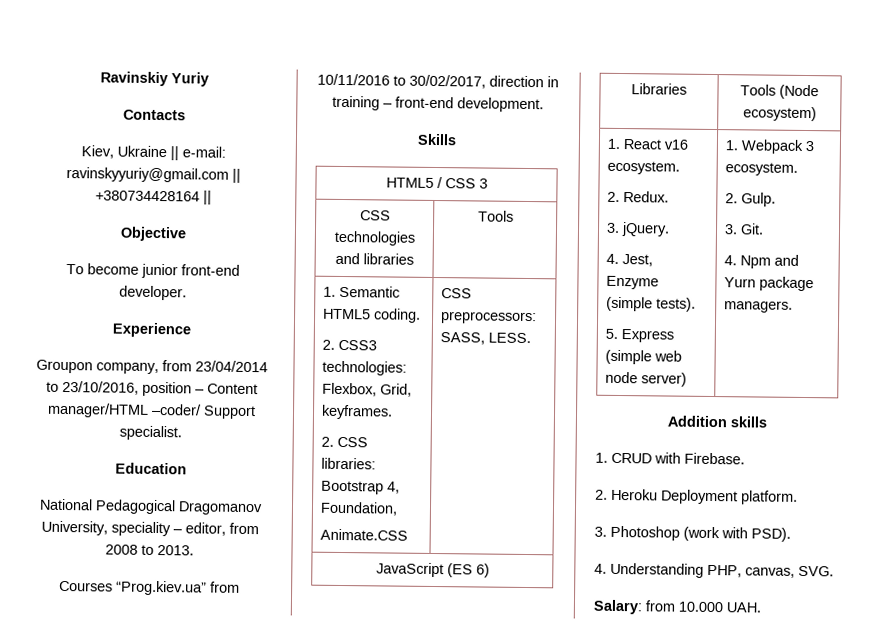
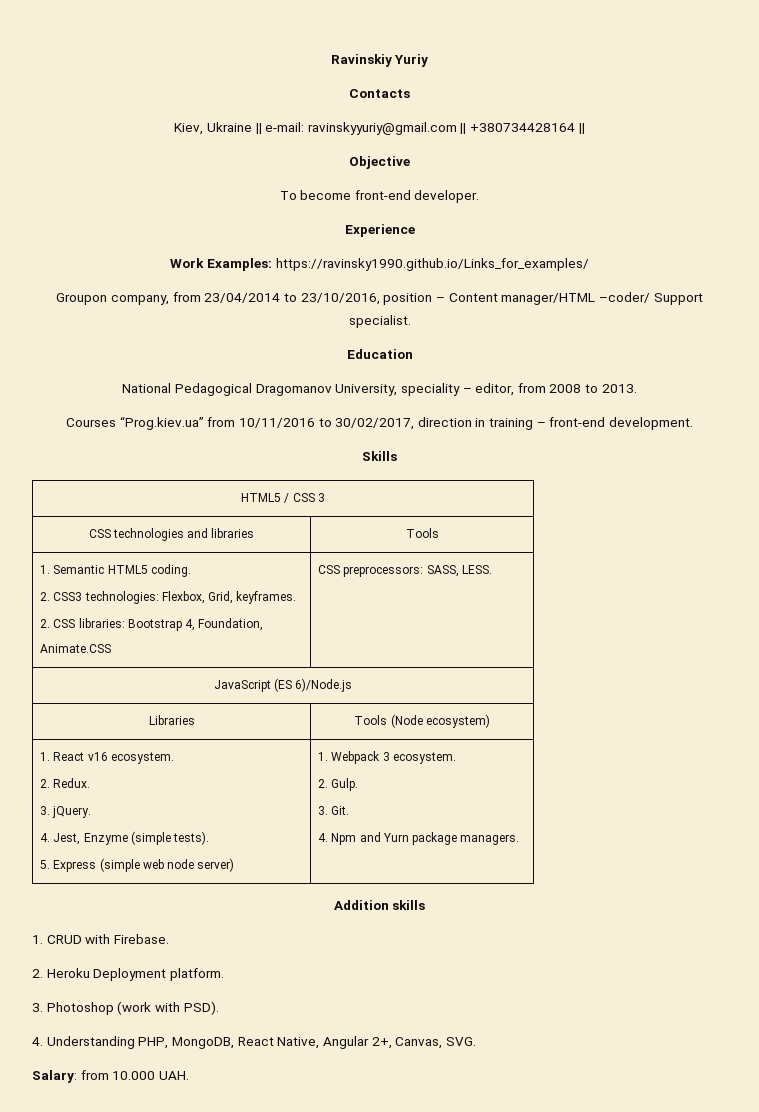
- To become junior front-end developer.
+ To become front-end developer.
+ Work Examples: https://ravinsky1990.github.io/Links_for_examples/
- JavaScript (ES 6)
+ JavaScript (ES 6)/Node.js
- 4. Understanding PHP, canvas, SVG.
+ 4. Understanding PHP, MongoDB, React Native, Angular 2+, Canvas, SVG.

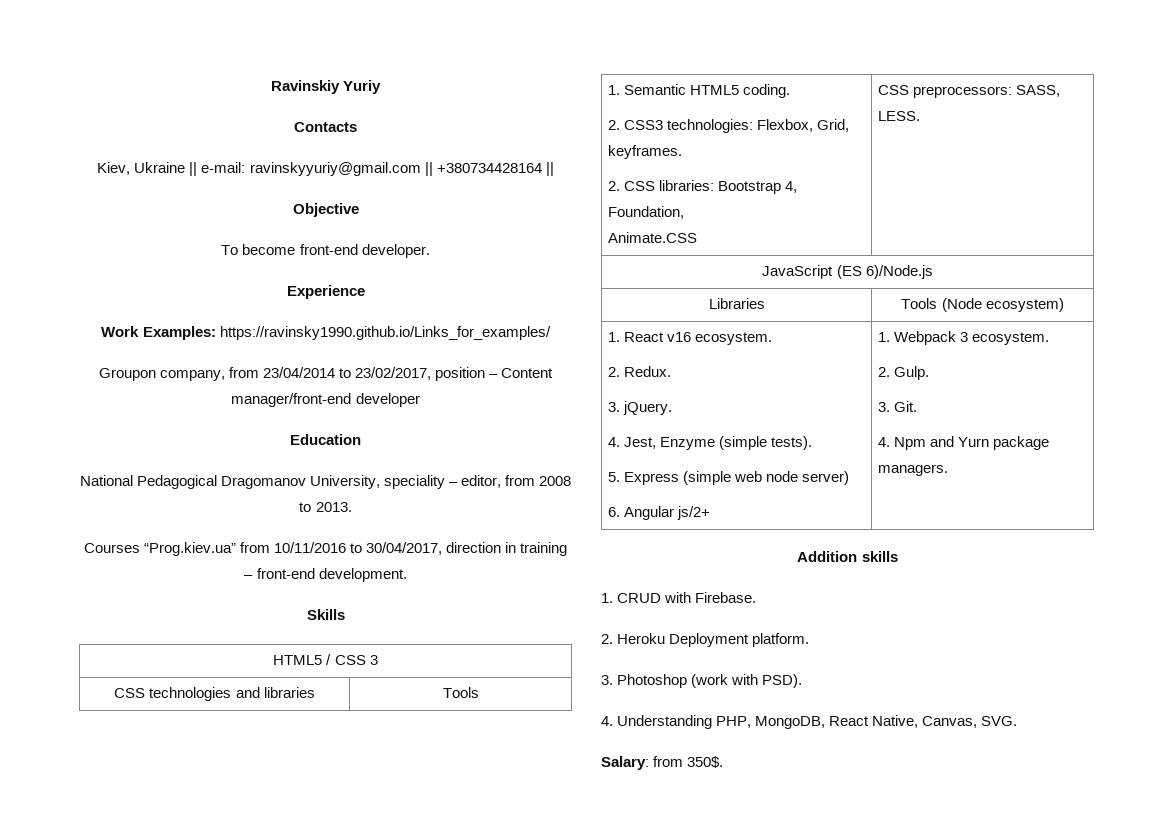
- Groupon company, from 23/04/2014 to 23/10/2016, position – Content manager/HTML –coder/ Support specialist.
+ Groupon company, from 23/04/2014 to 23/02/2017, position – Content manager/front-end developer
- Courses “Prog.kiev.ua” from 10/11/2016 to 30/02/2017, direction in training – front-end development.
+ Courses “Prog.kiev.ua” from 10/11/2016 to 30/04/2017, direction in training – front-end development.
  1. React v16 ecosystem.
  2. Redux.
  3. jQuery.
  4. Jest, Enzyme (simple tests).
- 5. Express (simple web node server) | 1. Webpack 3 ecosystem.
+ 5. Express (simple web node server)
+ 6. Angular js/2+ | 1. Webpack 3 ecosystem.
- 4. Understanding PHP, MongoDB, React Native, Angular 2+, Canvas, SVG.
+ 4. Understanding PHP, MongoDB, React Native, Canvas, SVG.
- Salary: from 10.000 UAH.
+ Salary: from 350$.

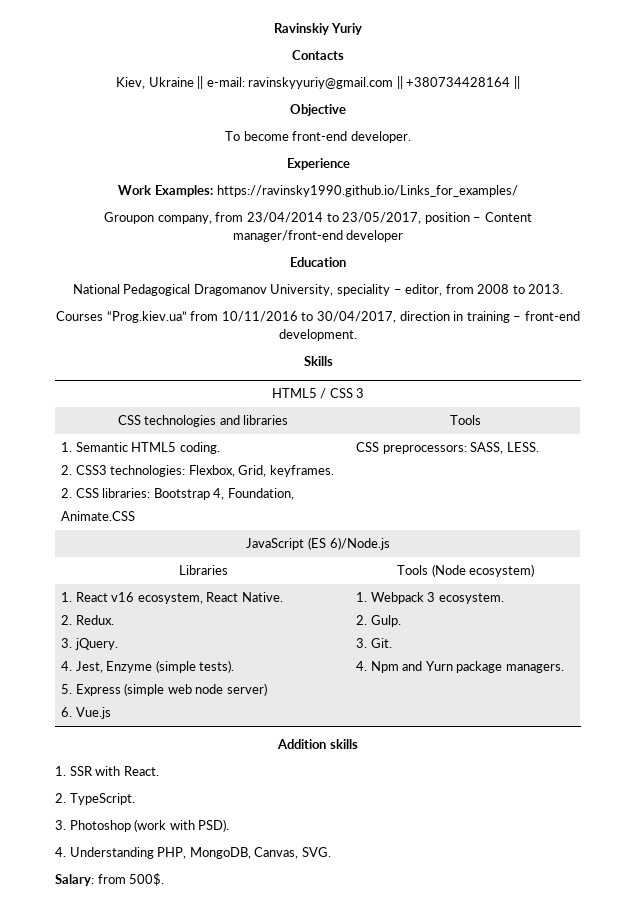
- Groupon company, from 23/04/2014 to 23/02/2017, position – Content manager/front-end developer
+ Groupon company, from 23/04/2014 to 23/05/2017, position – Content manager/front-end developer
- 1. React v16 ecosystem.
+ 1. React v16 ecosystem, React Native.
  2. Redux.
  3. jQuery.
  4. Jest, Enzyme (simple tests).
  5. Express (simple web node server)
- 6. Angular js/2+ | 1. Webpack 3 ecosystem.
+ 6. Vue.js | 1. Webpack 3 ecosystem.
- 1. CRUD with Firebase.
- 2. Heroku Deployment platform.
+ 1. SSR with React.
+ 2. TypeScript.
- 4. Understanding PHP, MongoDB, React Native, Canvas, SVG.
+ 4. Understanding PHP, MongoDB, Canvas, SVG.
- Salary: from 350$.
+ Salary: from 500$.

